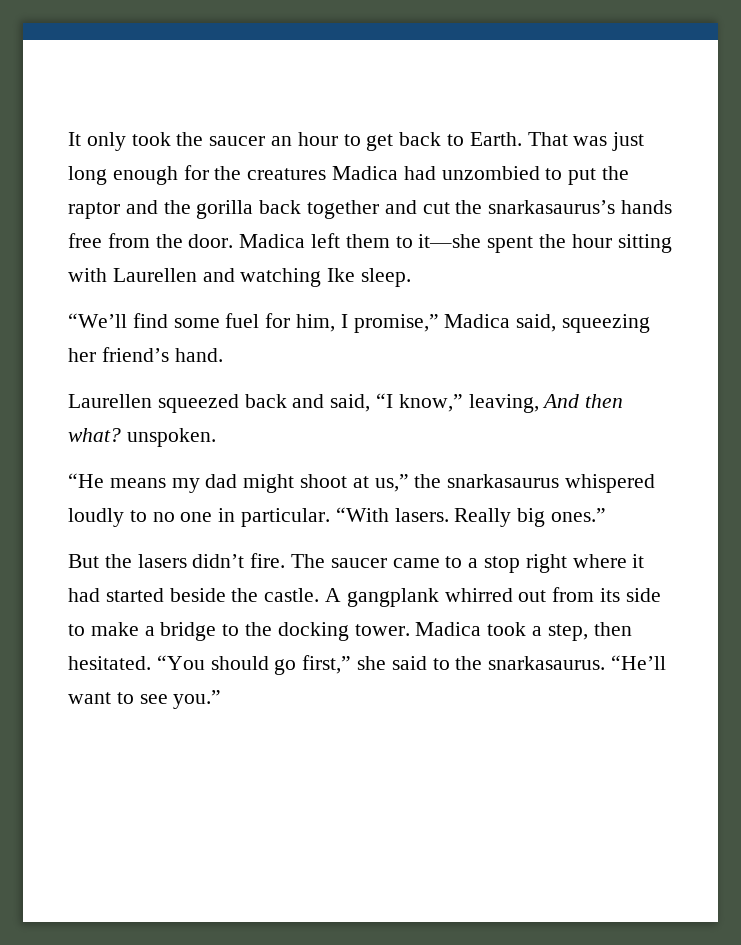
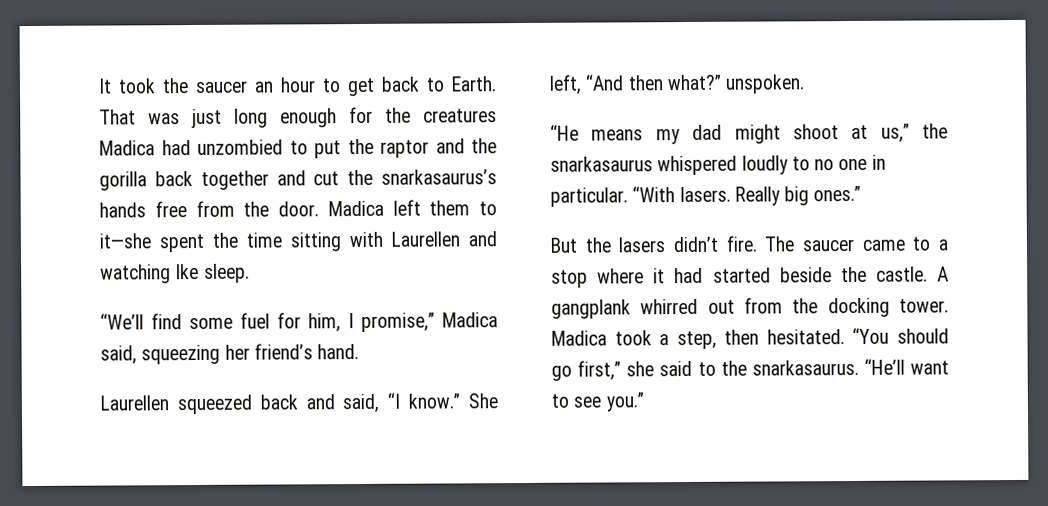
- It only took the saucer an hour to get back to Earth.
+ It took the saucer an hour to get back to Earth.
- Madica left them to it—she spent the hour sitting with Laurellen and watching Ike sleep.
+ Madica left them to it—she spent the time sitting with Laurellen and watching Ike sleep.
- Laurellen squeezed back and said, “I know,” leaving, And then what? unspoken.
+ Laurellen squeezed back and said, “I know.” She left, “And then what?” unspoken.
- The saucer came to a stop right where it had started beside the castle.
+ The saucer came to a stop where it had started beside the castle.
- A gangplank whirred out from its side to make a bridge to the docking tower.
+ A gangplank whirred out from the docking tower.

